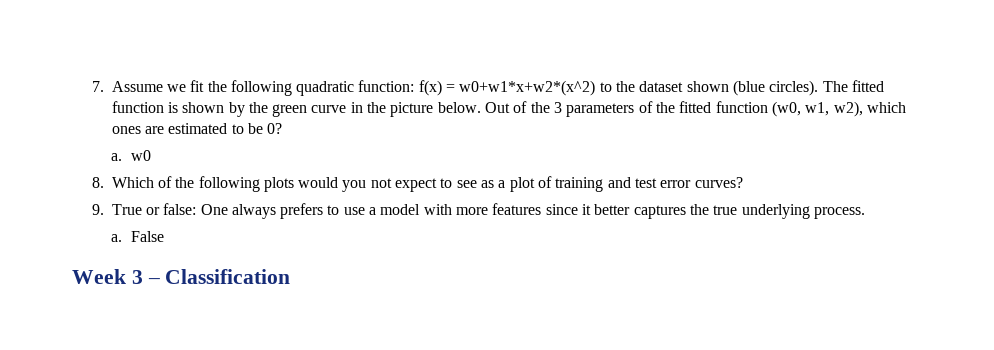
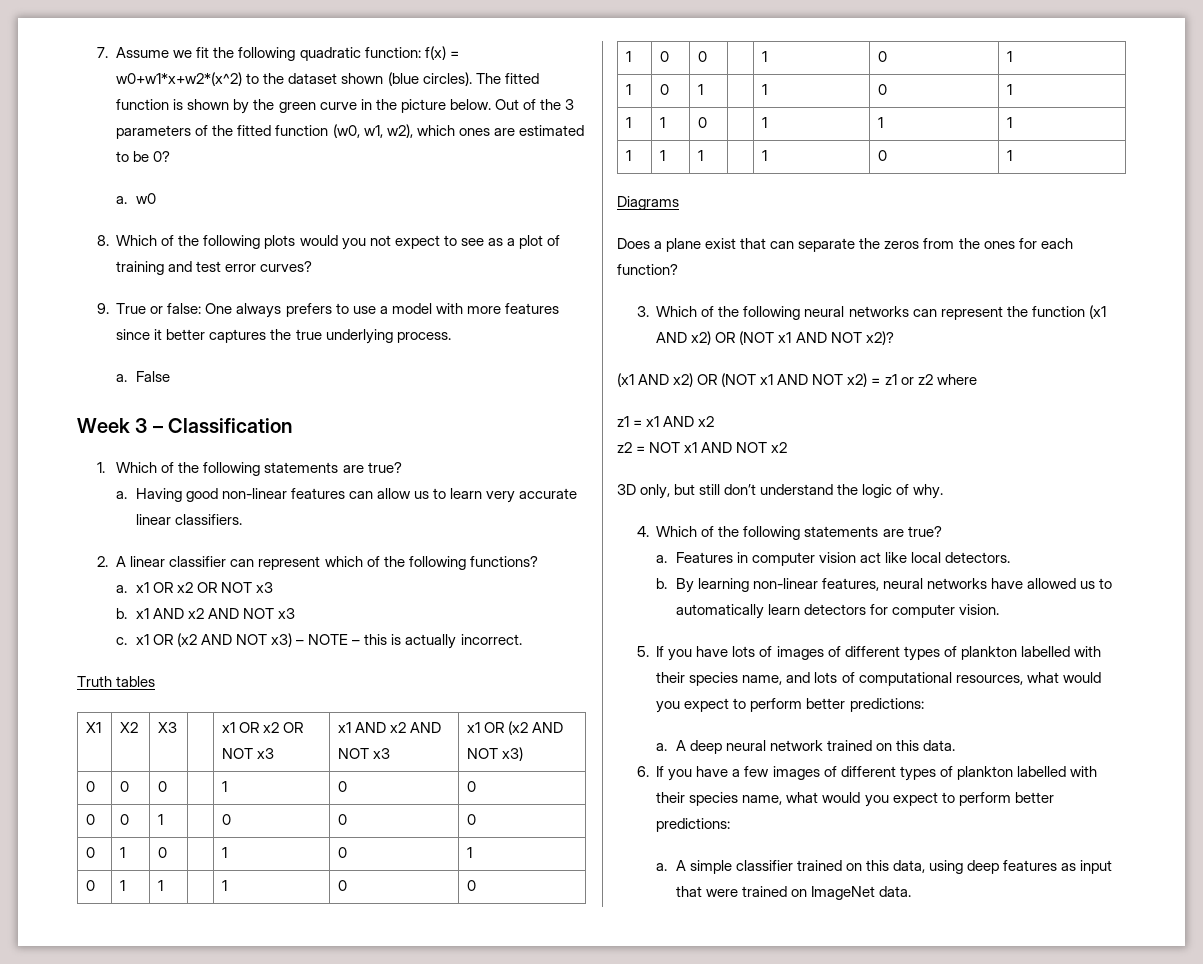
+ 1. Which of the following statements are true?
+ a. Having good non-linear features can allow us to learn very accurate linear classifiers.
+ 2. A linear classifier can represent which of the following functions?
+ a. x1 OR x2 OR NOT x3
+ b. x1 AND x2 AND NOT x3
+ c. x1 OR (x2 AND NOT x3) – NOTE – this is actually incorrect.
+ Truth tables
+ X1 | X2 | X3 | | x1 OR x2 OR NOT x3 | x1 AND x2 AND NOT x3 | x1 OR (x2 AND NOT x3)
+ 0 | 0 | 0 | | 1 | 0 | 0
+ 0 | 0 | 1 | | 0 | 0 | 0
+ 0 | 1 | 0 | | 1 | 0 | 1
+ 0 | 1 | 1 | | 1 | 0 | 0
+ 1 | 0 | 0 | | 1 | 0 | 1
+ 1 | 0 | 1 | | 1 | 0 | 1
+ 1 | 1 | 0 | | 1 | 1 | 1
+ 1 | 1 | 1 | | 1 | 0 | 1
+ Diagrams
+ Does a plane exist that can separate the zeros from the ones for each function?
+ 3. Which of the following neural networks can represent the function (x1 AND x2) OR (NOT x1 AND NOT x2)?
+ (x1 AND x2) OR (NOT x1 AND NOT x2) = z1 or z2 where
+ z1 = x1 AND x2
+ z2 = NOT x1 AND NOT x2
+ 3D only, but still don’t understand the logic of why.
+ 4. Which of the following statements are true?
+ a. Features in computer vision act like local detectors.
+ b. By learning non-linear features, neural networks have allowed us to automatically learn detectors for computer vision.
+ 5. If you have lots of images of different types of plankton labelled with their species name, and lots of computational resources, what would you expect to perform better predictions:
+ a. A deep neural network trained on this data.
+ 6. If you have a few images of different types of plankton labelled with their species name, what would you expect to perform better predictions:
+ a. A simple classifier trained on this data, using deep features as input that were trained on ImageNet data.

